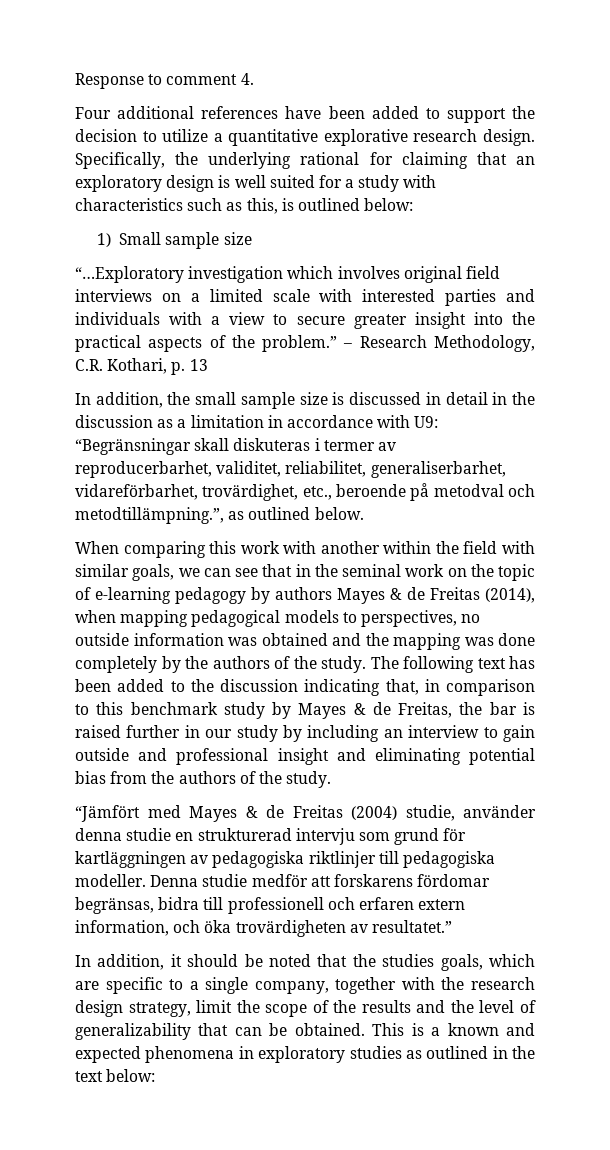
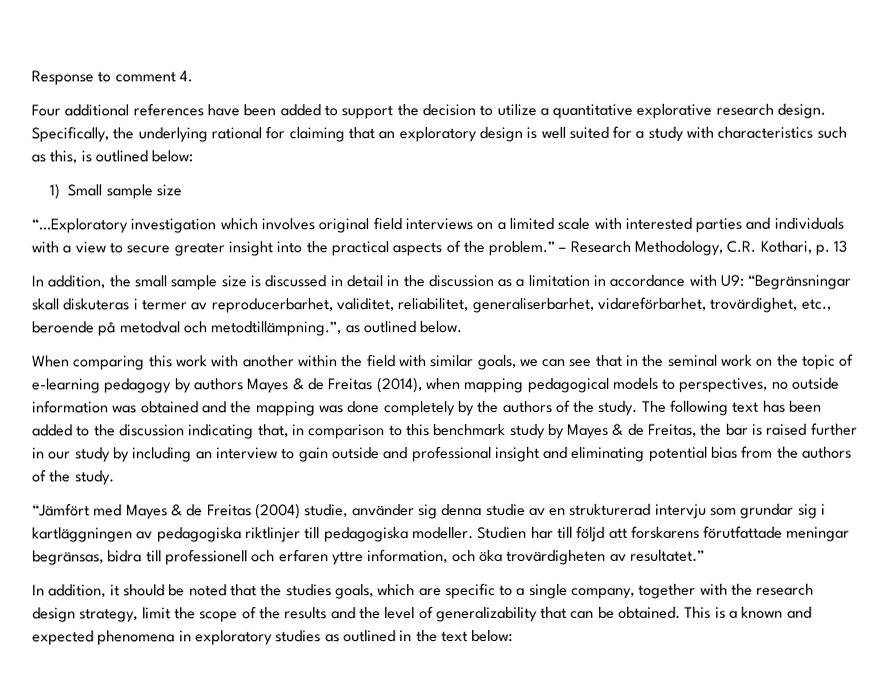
- “Jämfört med Mayes & de Freitas (2004) studie, använder denna studie en strukturerad intervju som grund för kartläggningen av pedagogiska riktlinjer till pedagogiska modeller.
+ “Jämfört med Mayes & de Freitas (2004) studie, använder sig denna studie av en strukturerad intervju som grundar sig i kartläggningen av pedagogiska riktlinjer till pedagogiska modeller.
- Denna studie medför att forskarens fördomar begränsas, bidra till professionell och erfaren extern information, och öka trovärdigheten av resultatet.”
+ Studien har till följd att forskarens förutfattade meningar begränsas, bidra till professionell och erfaren yttre information, och öka trovärdigheten av resultatet.”

